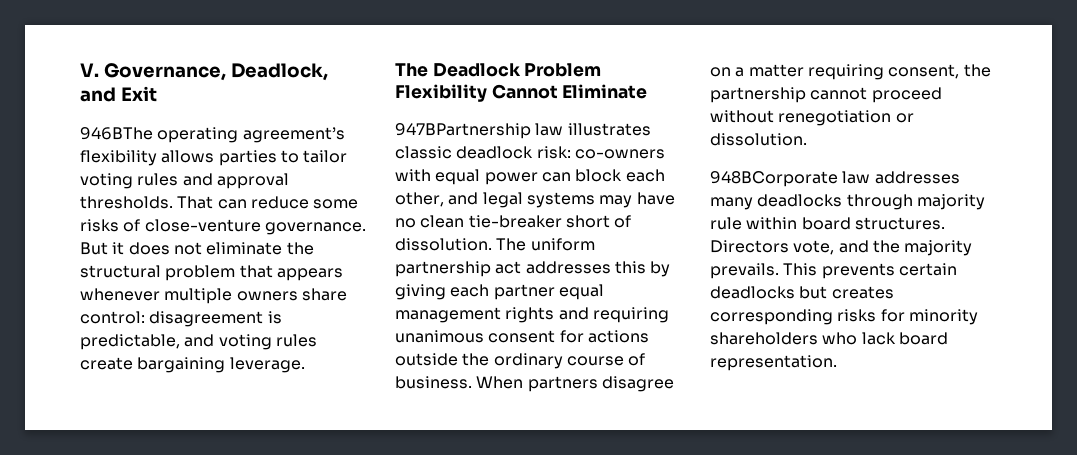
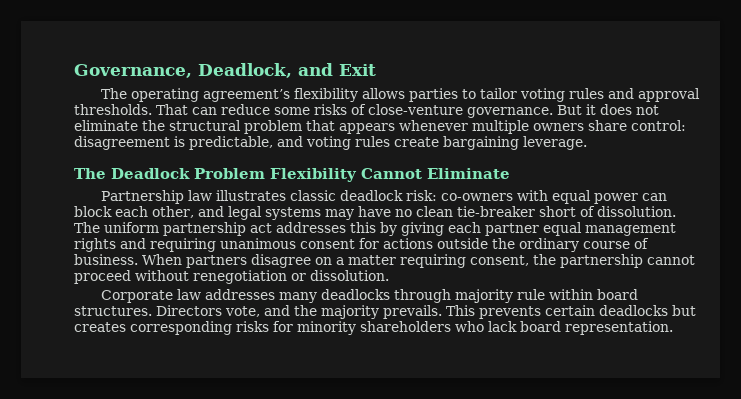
- V. Governance, Deadlock, and Exit
+ Governance, Deadlock, and Exit
- 946BThe operating agreement’s flexibility allows parties to tailor voting rules and approval thresholds.
+ The operating agreement’s flexibility allows parties to tailor voting rules and approval thresholds.
- 947BPartnership law illustrates classic deadlock risk: co-owners with equal power can block each other, and legal systems may have no clean tie-breaker short of dissolution.
+ Partnership law illustrates classic deadlock risk: co-owners with equal power can block each other, and legal systems may have no clean tie-breaker short of dissolution.
- 948BCorporate law addresses many deadlocks through majority rule within board structures.
+ Corporate law addresses many deadlocks through majority rule within board structures.

